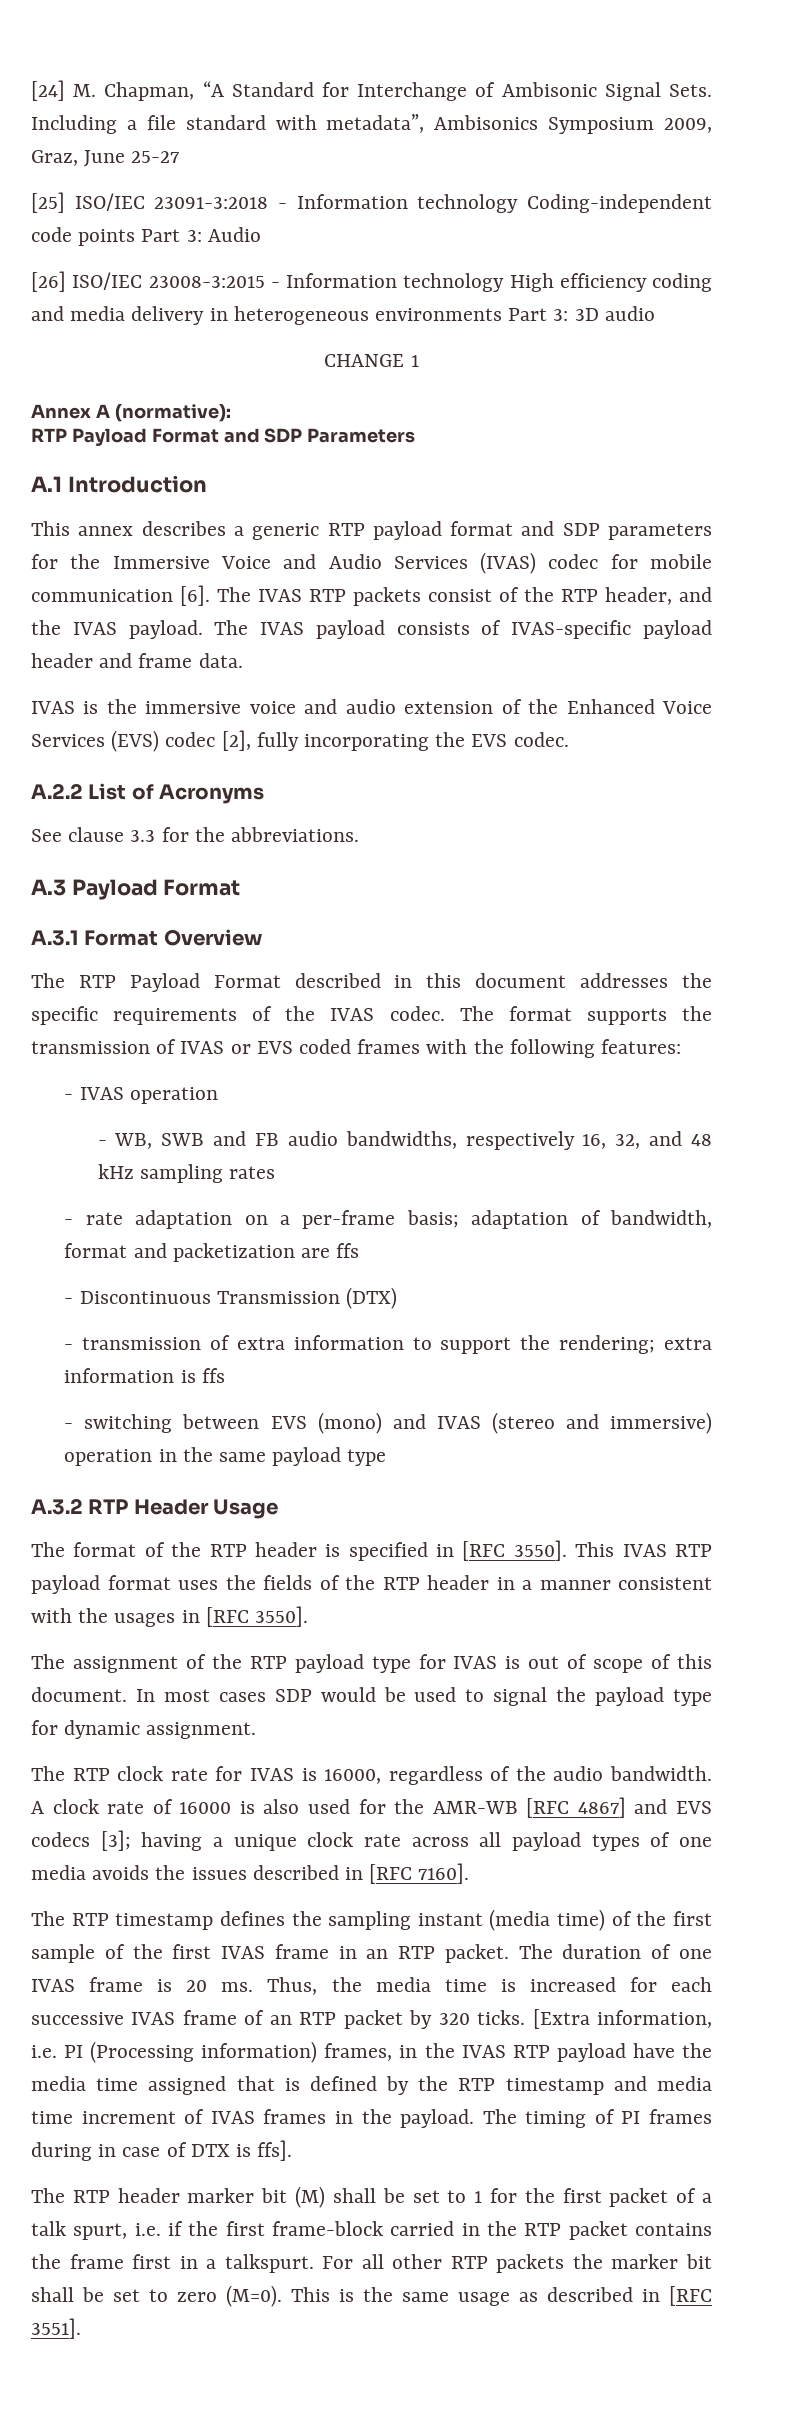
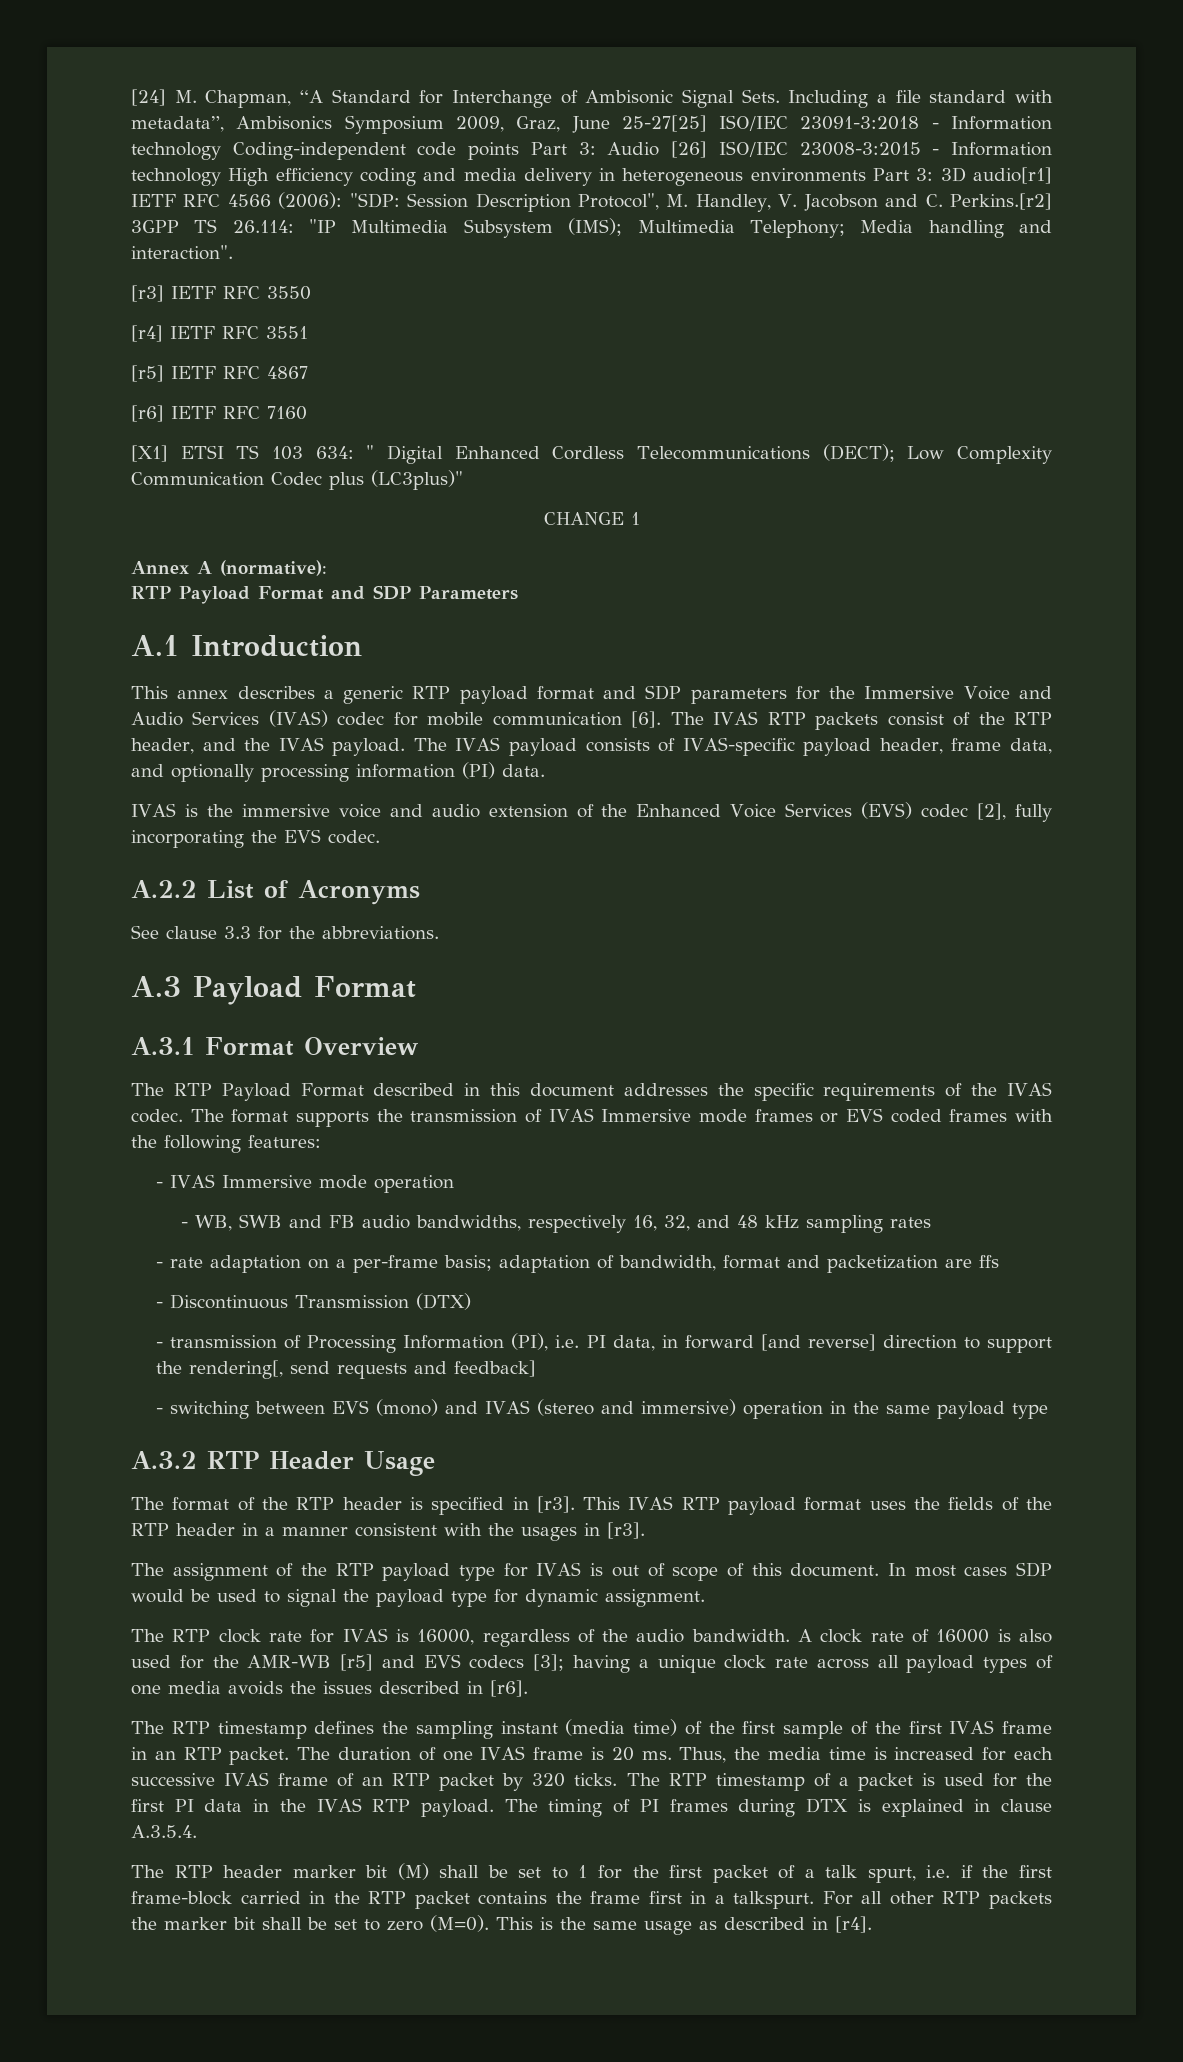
- Including a file standard with metadata”, Ambisonics Symposium 2009, Graz, June 25-27
- [25] ISO/IEC 23091-3:2018 - Information technology Coding-independent code points Part 3: Audio
- [26] ISO/IEC 23008-3:2015 - Information technology High efficiency coding and media delivery in heterogeneous environments Part 3: 3D audio
+ Including a file standard with metadata”, Ambisonics Symposium 2009, Graz, June 25-27[25] ISO/IEC 23091-3:2018 - Information technology Coding-independent code points Part 3: Audio [26] ISO/IEC 23008-3:2015 - Information technology High efficiency coding and media delivery in heterogeneous environments Part 3: 3D audio[r1] IETF RFC 4566 (2006): "SDP: Session Description Protocol", M. Handley, V. Jacobson and C. Perkins.[r2] 3GPP TS 26.114: "IP Multimedia Subsystem (IMS); Multimedia Telephony; Media handling and interaction".
+ [r3] IETF RFC 3550
+ [r4] IETF RFC 3551
+ [r5] IETF RFC 4867
+ [r6] IETF RFC 7160
+ [X1] ETSI TS 103 634: " Digital Enhanced Cordless Telecommunications (DECT); Low Complexity Communication Codec plus (LC3plus)"
- The IVAS payload consists of IVAS-specific payload header and frame data.
+ The IVAS payload consists of IVAS-specific payload header, frame data, and optionally processing information (PI) data.
- The format supports the transmission of IVAS or EVS coded frames with the following features:
+ The format supports the transmission of IVAS Immersive mode frames or EVS coded frames with the following features:
- - IVAS operation
+ - IVAS Immersive mode operation
- - transmission of extra information to support the rendering; extra information is ffs
+ - transmission of Processing Information (PI), i.e. PI data, in forward [and reverse] direction to support the rendering[, send requests and feedback]
- The format of the RTP header is specified in [RFC 3550].
+ The format of the RTP header is specified in [r3].
- This IVAS RTP payload format uses the fields of the RTP header in a manner consistent with the usages in [RFC 3550].
+ This IVAS RTP payload format uses the fields of the RTP header in a manner consistent with the usages in [r3].
- A clock rate of 16000 is also used for the AMR-WB [RFC 4867] and EVS codecs [3]; having a unique clock rate across all payload types of one media avoids the issues described in [RFC 7160].
+ A clock rate of 16000 is also used for the AMR-WB [r5] and EVS codecs [3]; having a unique clock rate across all payload types of one media avoids the issues described in [r6].
- [Extra information, i.e. PI (Processing information) frames, in the IVAS RTP payload have the media time assigned that is defined by the RTP timestamp and media time increment of IVAS frames in the payload.
+ The RTP timestamp of a packet is used for the first PI data in the IVAS RTP payload.
- The timing of PI frames during in case of DTX is ffs].
+ The timing of PI frames during DTX is explained in clause A.3.5.4.
- This is the same usage as described in [RFC 3551].
+ This is the same usage as described in [r4].

